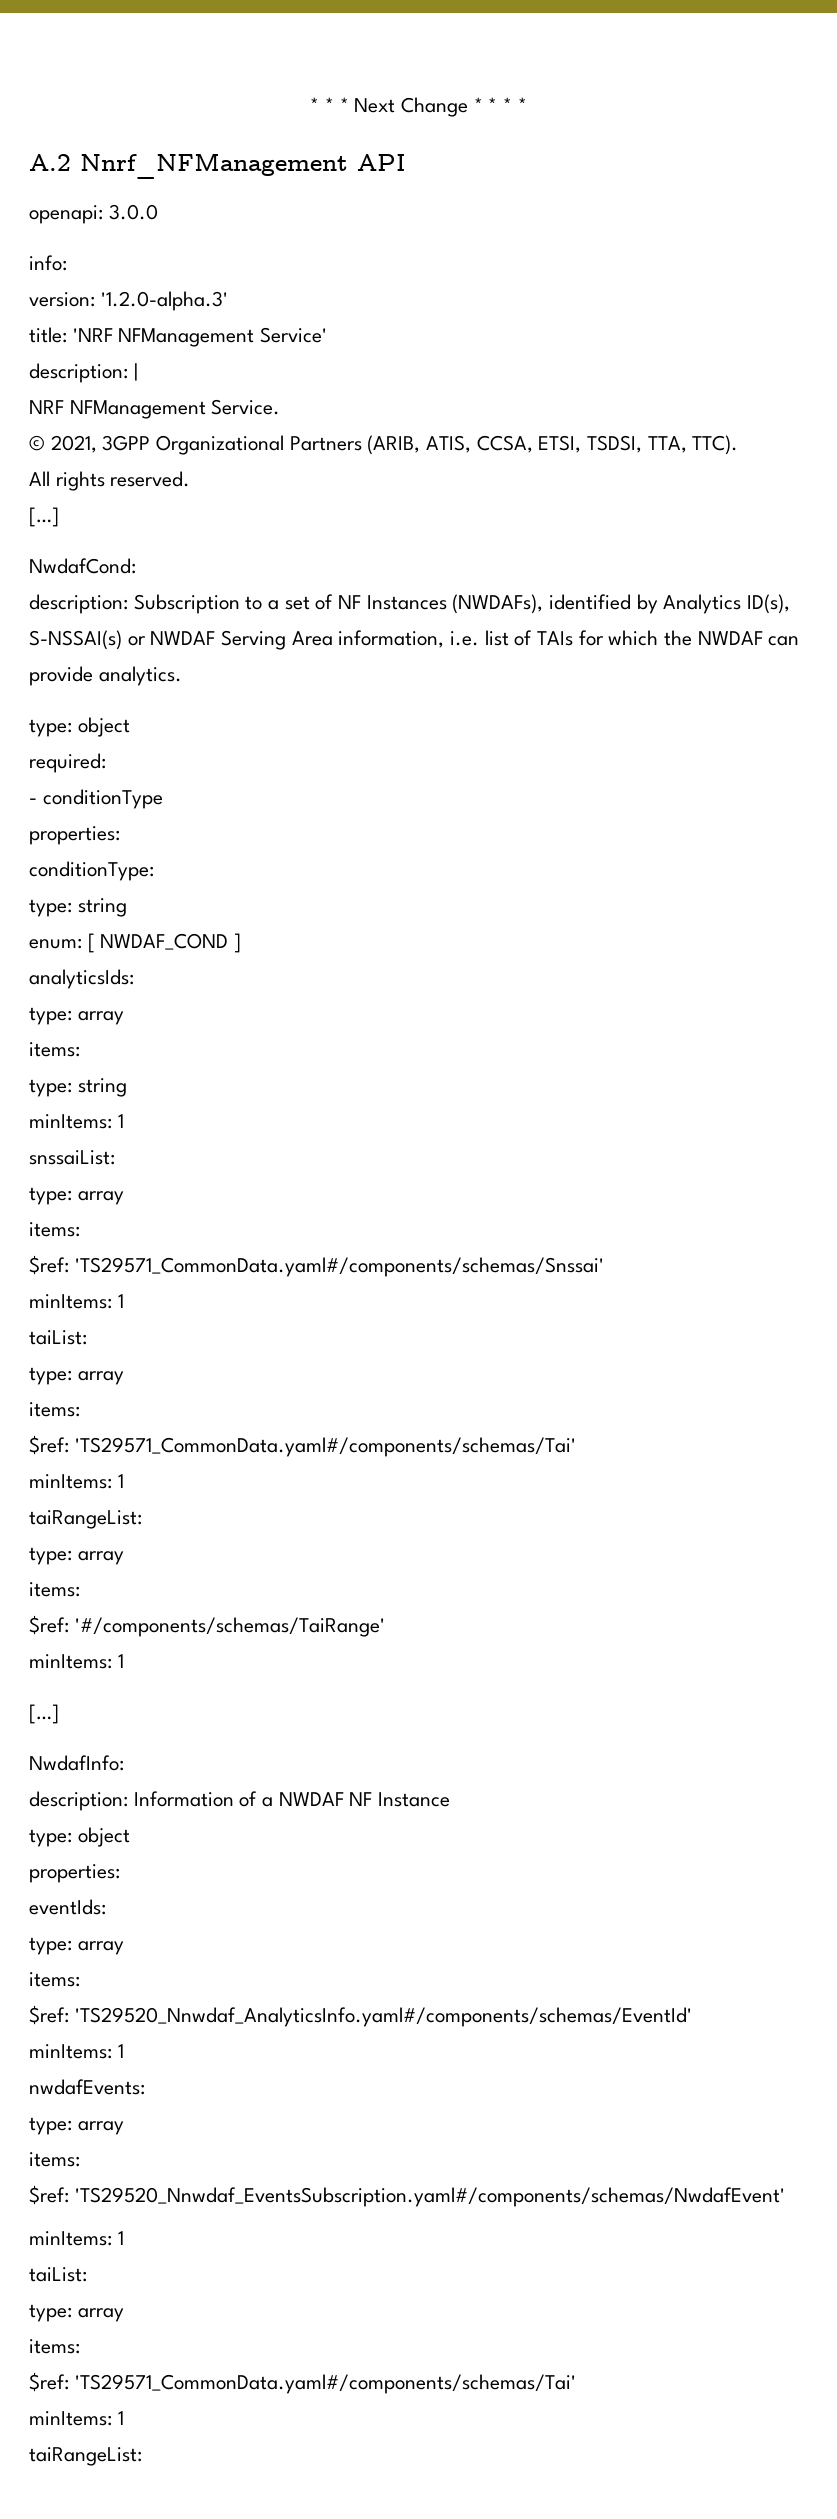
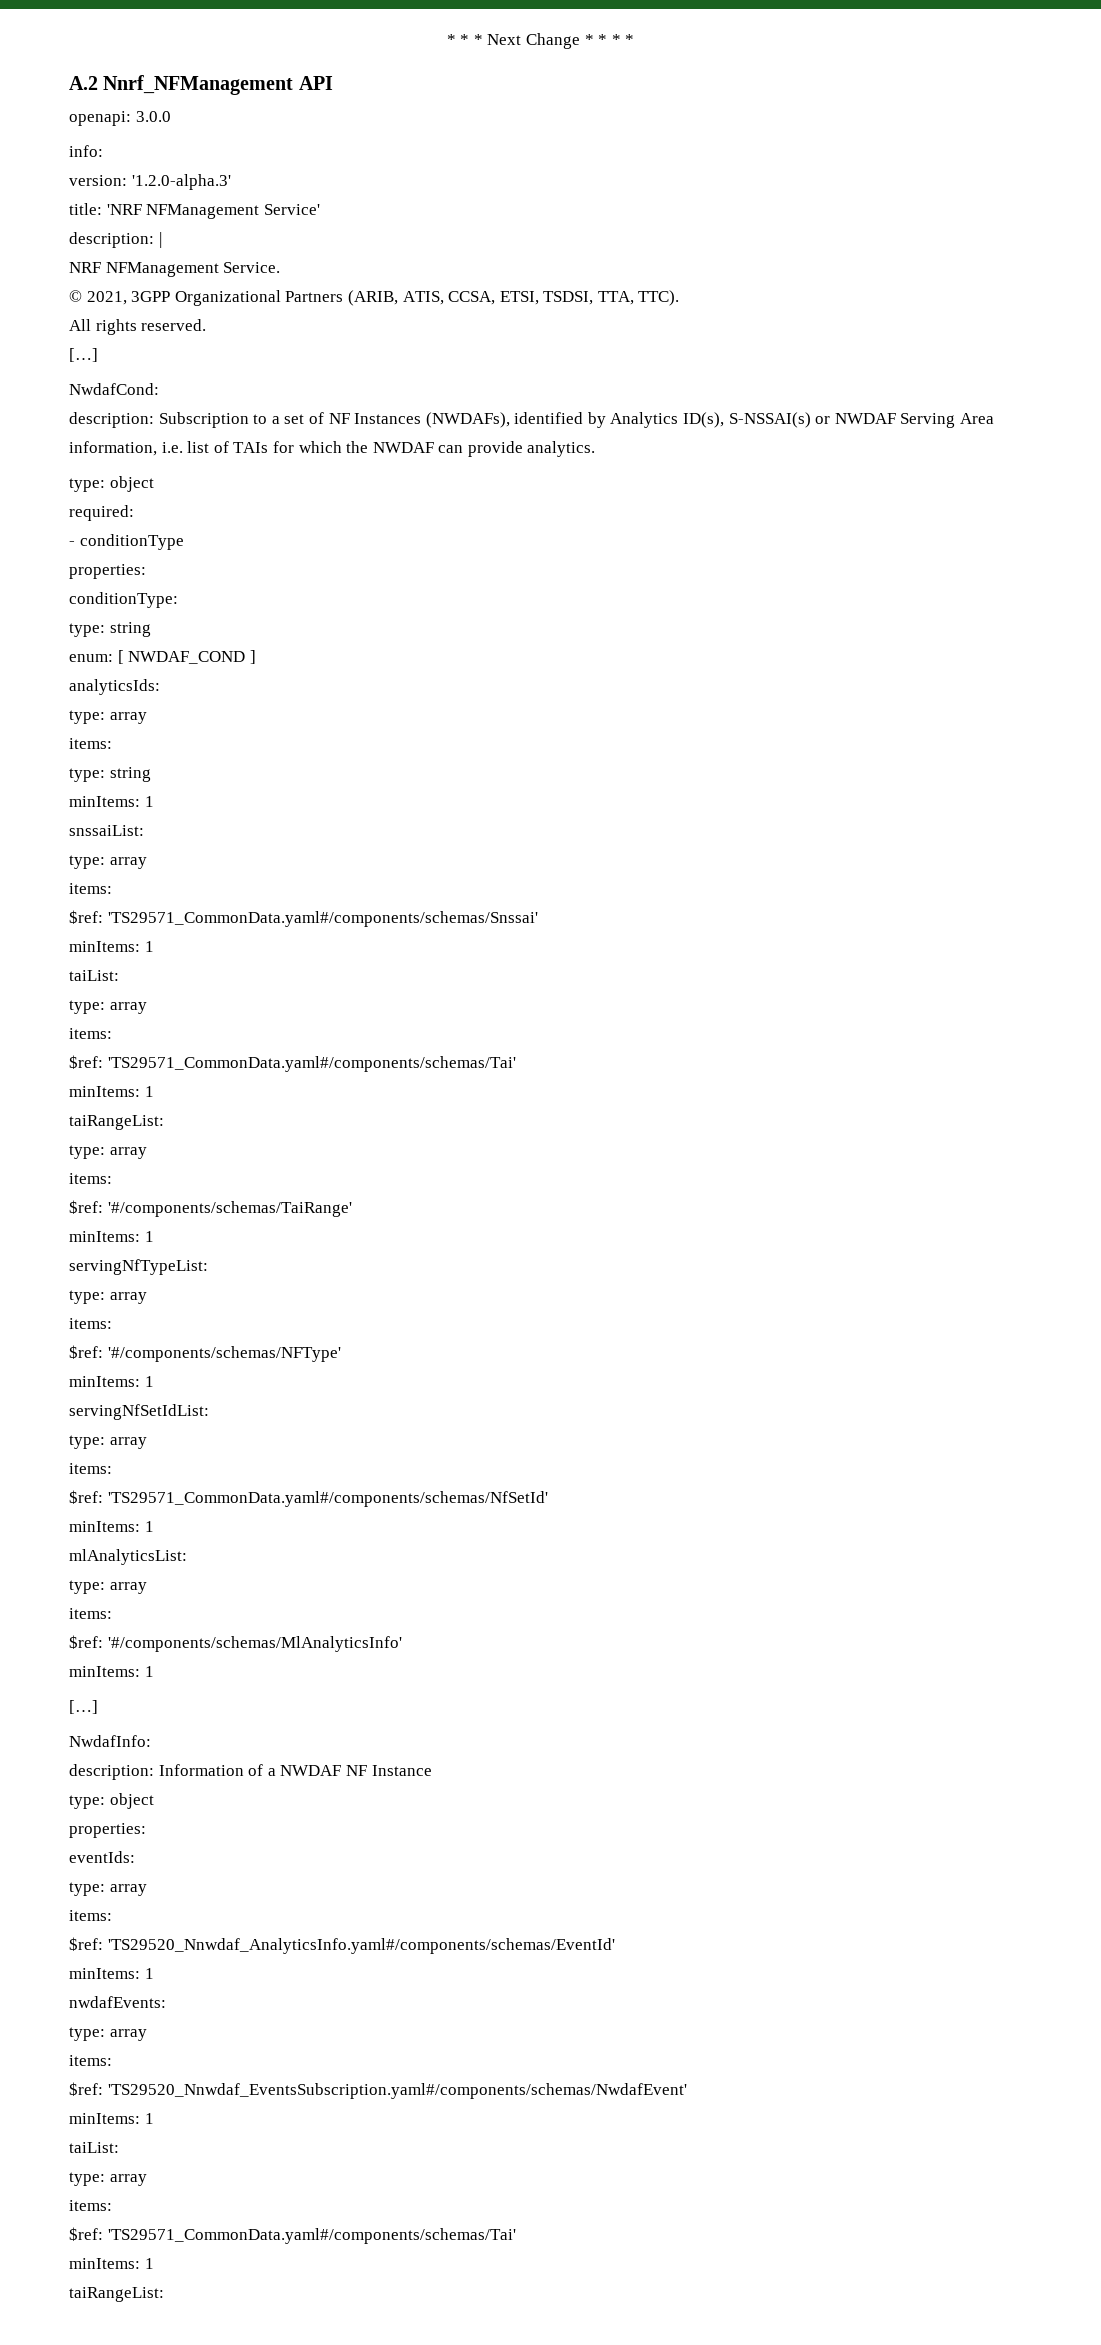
+ servingNfTypeList:
+ type: array
+ items:
+ $ref: '#/components/schemas/NFType'
+ minItems: 1
+ servingNfSetIdList:
+ type: array
+ items:
+ $ref: 'TS29571_CommonData.yaml#/components/schemas/NfSetId'
+ minItems: 1
+ mlAnalyticsList:
+ type: array
+ items:
+ $ref: '#/components/schemas/MlAnalyticsInfo'
+ minItems: 1

